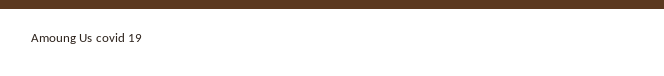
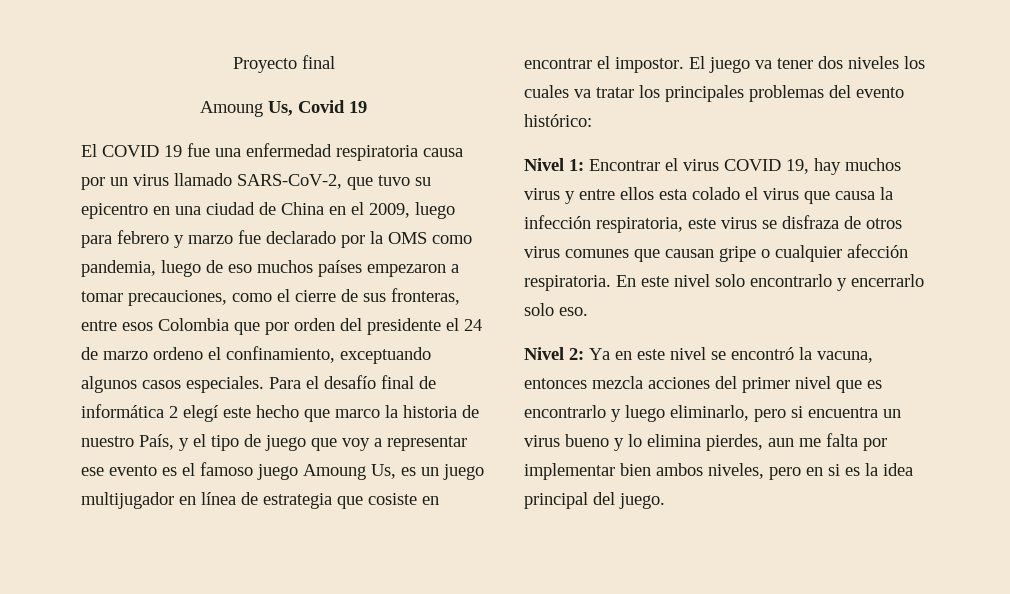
- Amoung Us covid 19
+ Proyecto final
+ Amoung Us, Covid 19
+ El COVID 19 fue una enfermedad respiratoria causa por un virus llamado SARS-CoV-2, que tuvo su epicentro en una ciudad de China en el 2009, luego para febrero y marzo fue declarado por la OMS como pandemia, luego de eso muchos países empezaron a tomar precauciones, como el cierre de sus fronteras, entre esos Colombia que por orden del presidente el 24 de marzo ordeno el confinamiento, exceptuando algunos casos especiales. Para el desafío final de informática 2 elegí este hecho que marco la historia de nuestro País, y el tipo de juego que voy a representar ese evento es el famoso juego Amoung Us, es un juego multijugador en línea de estrategia que cosiste en encontrar el impostor. El juego va tener dos niveles los cuales va tratar los principales problemas del evento histórico:
+ Nivel 1: Encontrar el virus COVID 19, hay muchos virus y entre ellos esta colado el virus que causa la infección respiratoria, este virus se disfraza de otros virus comunes que causan gripe o cualquier afección respiratoria. En este nivel solo encontrarlo y encerrarlo solo eso.
+ Nivel 2: Ya en este nivel se encontró la vacuna, entonces mezcla acciones del primer nivel que es encontrarlo y luego eliminarlo, pero si encuentra un virus bueno y lo elimina pierdes, aun me falta por implementar bien ambos niveles, pero en si es la idea principal del juego.

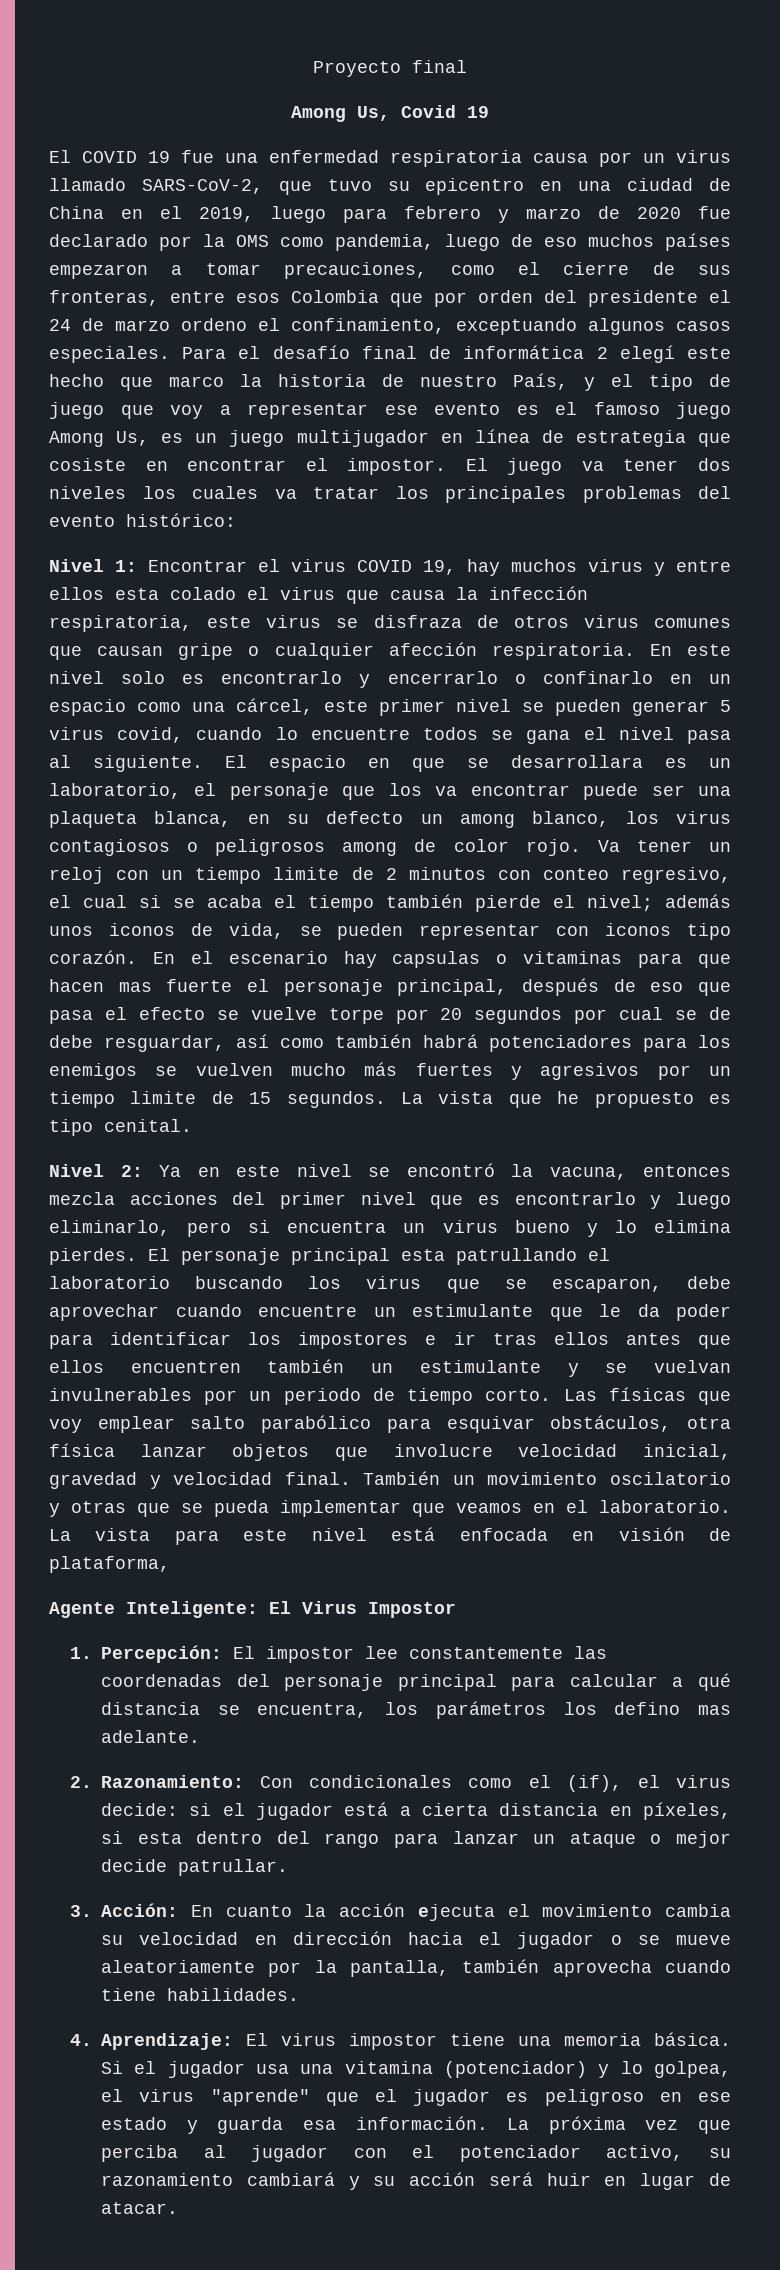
- Amoung Us, Covid 19
+ Among Us, Covid 19
- El COVID 19 fue una enfermedad respiratoria causa por un virus llamado SARS-CoV-2, que tuvo su epicentro en una ciudad de China en el 2009, luego para febrero y marzo fue declarado por la OMS como pandemia, luego de eso muchos países empezaron a tomar precauciones, como el cierre de sus fronteras, entre esos Colombia que por orden del presidente el 24 de marzo ordeno el confinamiento, exceptuando algunos casos especiales.
+ El COVID 19 fue una enfermedad respiratoria causa por un virus llamado SARS-CoV-2, que tuvo su epicentro en una ciudad de China en el 2019, luego para febrero y marzo de 2020 fue declarado por la OMS como pandemia, luego de eso muchos países empezaron a tomar precauciones, como el cierre de sus fronteras, entre esos Colombia que por orden del presidente el 24 de marzo ordeno el confinamiento, exceptuando algunos casos especiales.
- Para el desafío final de informática 2 elegí este hecho que marco la historia de nuestro País, y el tipo de juego que voy a representar ese evento es el famoso juego Amoung Us, es un juego multijugador en línea de estrategia que cosiste en encontrar el impostor.
+ Para el desafío final de informática 2 elegí este hecho que marco la historia de nuestro País, y el tipo de juego que voy a representar ese evento es el famoso juego Among Us, es un juego multijugador en línea de estrategia que cosiste en encontrar el impostor.
- En este nivel solo encontrarlo y encerrarlo solo eso.
+ En este nivel solo es encontrarlo y encerrarlo o confinarlo en un espacio como una cárcel, este primer nivel se pueden generar 5 virus covid, cuando lo encuentre todos se gana el nivel pasa al siguiente. El espacio en que se desarrollara es un laboratorio, el personaje que los va encontrar puede ser una plaqueta blanca, en su defecto un among blanco, los virus contagiosos o peligrosos among de color rojo. Va tener un reloj con un tiempo limite de 2 minutos con conteo regresivo, el cual si se acaba el tiempo también pierde el nivel; además unos iconos de vida, se pueden representar con iconos tipo corazón. En el escenario hay capsulas o vitaminas para que hacen mas fuerte el personaje principal, después de eso que pasa el efecto se vuelve torpe por 20 segundos por cual se de debe resguardar, así como también habrá potenciadores para los enemigos se vuelven mucho más fuertes y agresivos por un tiempo limite de 15 segundos. La vista que he propuesto es tipo cenital.
- Nivel 2: Ya en este nivel se encontró la vacuna, entonces mezcla acciones del primer nivel que es encontrarlo y luego eliminarlo, pero si encuentra un virus bueno y lo elimina pierdes, aun me falta por implementar bien ambos niveles, pero en si es la idea principal del juego.
+ Nivel 2: Ya en este nivel se encontró la vacuna, entonces mezcla acciones del primer nivel que es encontrarlo y luego eliminarlo, pero si encuentra un virus bueno y lo elimina pierdes. El personaje principal esta patrullando el laboratorio buscando los virus que se escaparon, debe aprovechar cuando encuentre un estimulante que le da poder para identificar los impostores e ir tras ellos antes que ellos encuentren también un estimulante y se vuelvan invulnerables por un periodo de tiempo corto. Las físicas que voy emplear salto parabólico para esquivar obstáculos, otra física lanzar objetos que involucre velocidad inicial, gravedad y velocidad final. También un movimiento oscilatorio y otras que se pueda implementar que veamos en el laboratorio. La vista para este nivel está enfocada en visión de plataforma,
+ Agente Inteligente: El Virus Impostor
+ 1. Percepción: El impostor lee constantemente las coordenadas del personaje principal para calcular a qué distancia se encuentra, los parámetros los defino mas adelante.
+ 2. Razonamiento: Con condicionales como el (if), el virus decide: si el jugador está a cierta distancia en píxeles, si esta dentro del rango para lanzar un ataque o mejor decide patrullar.
+ 3. Acción: En cuanto la acción ejecuta el movimiento cambia su velocidad en dirección hacia el jugador o se mueve aleatoriamente por la pantalla, también aprovecha cuando tiene habilidades.
+ 4. Aprendizaje: El virus impostor tiene una memoria básica. Si el jugador usa una vitamina (potenciador) y lo golpea, el virus "aprende" que el jugador es peligroso en ese estado y guarda esa información. La próxima vez que perciba al jugador con el potenciador activo, su razonamiento cambiará y su acción será huir en lugar de atacar.

